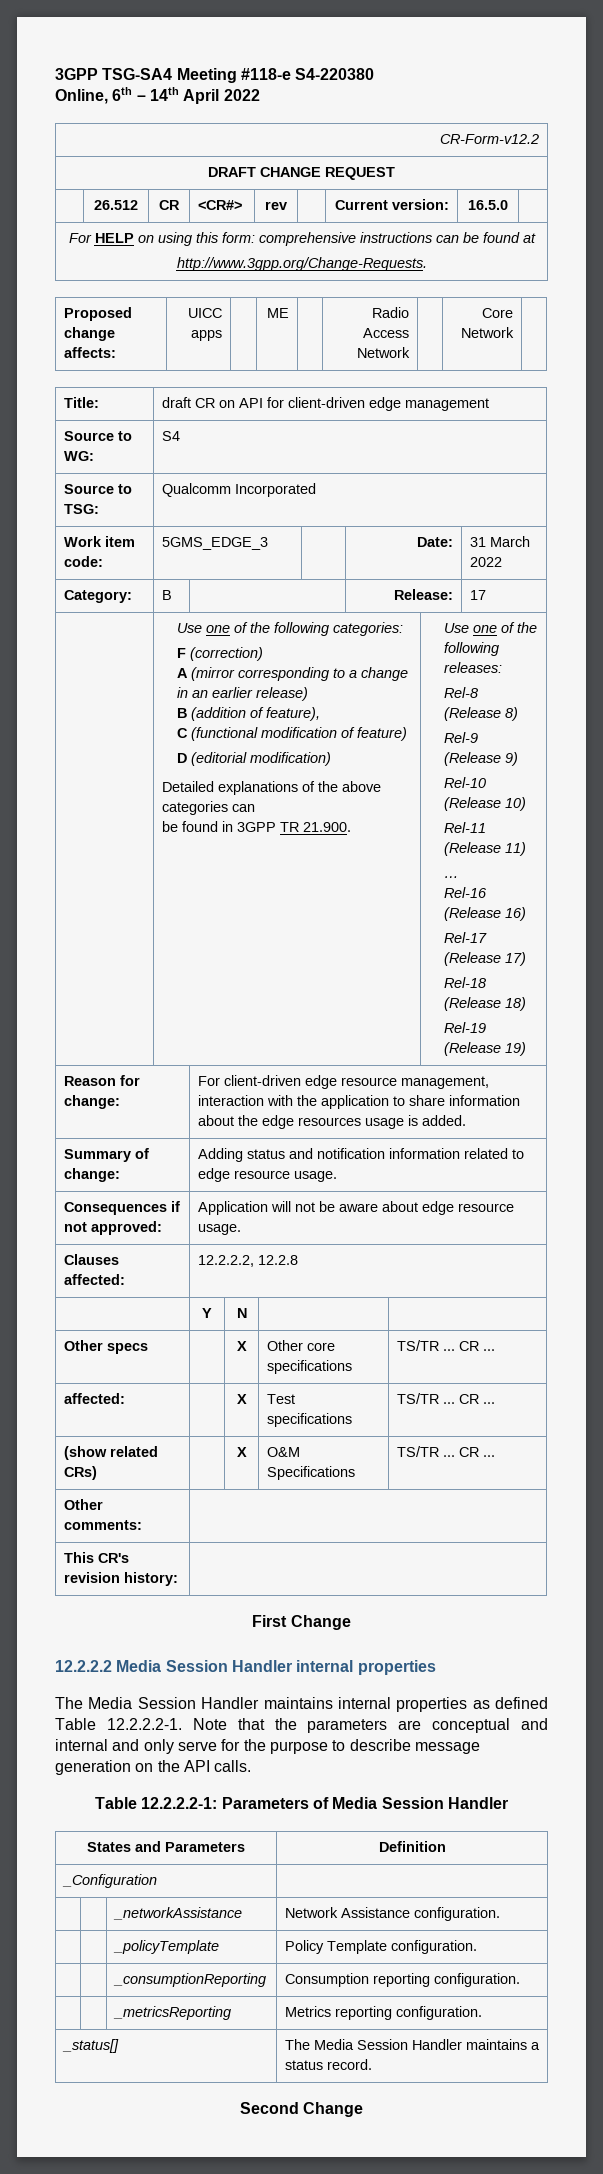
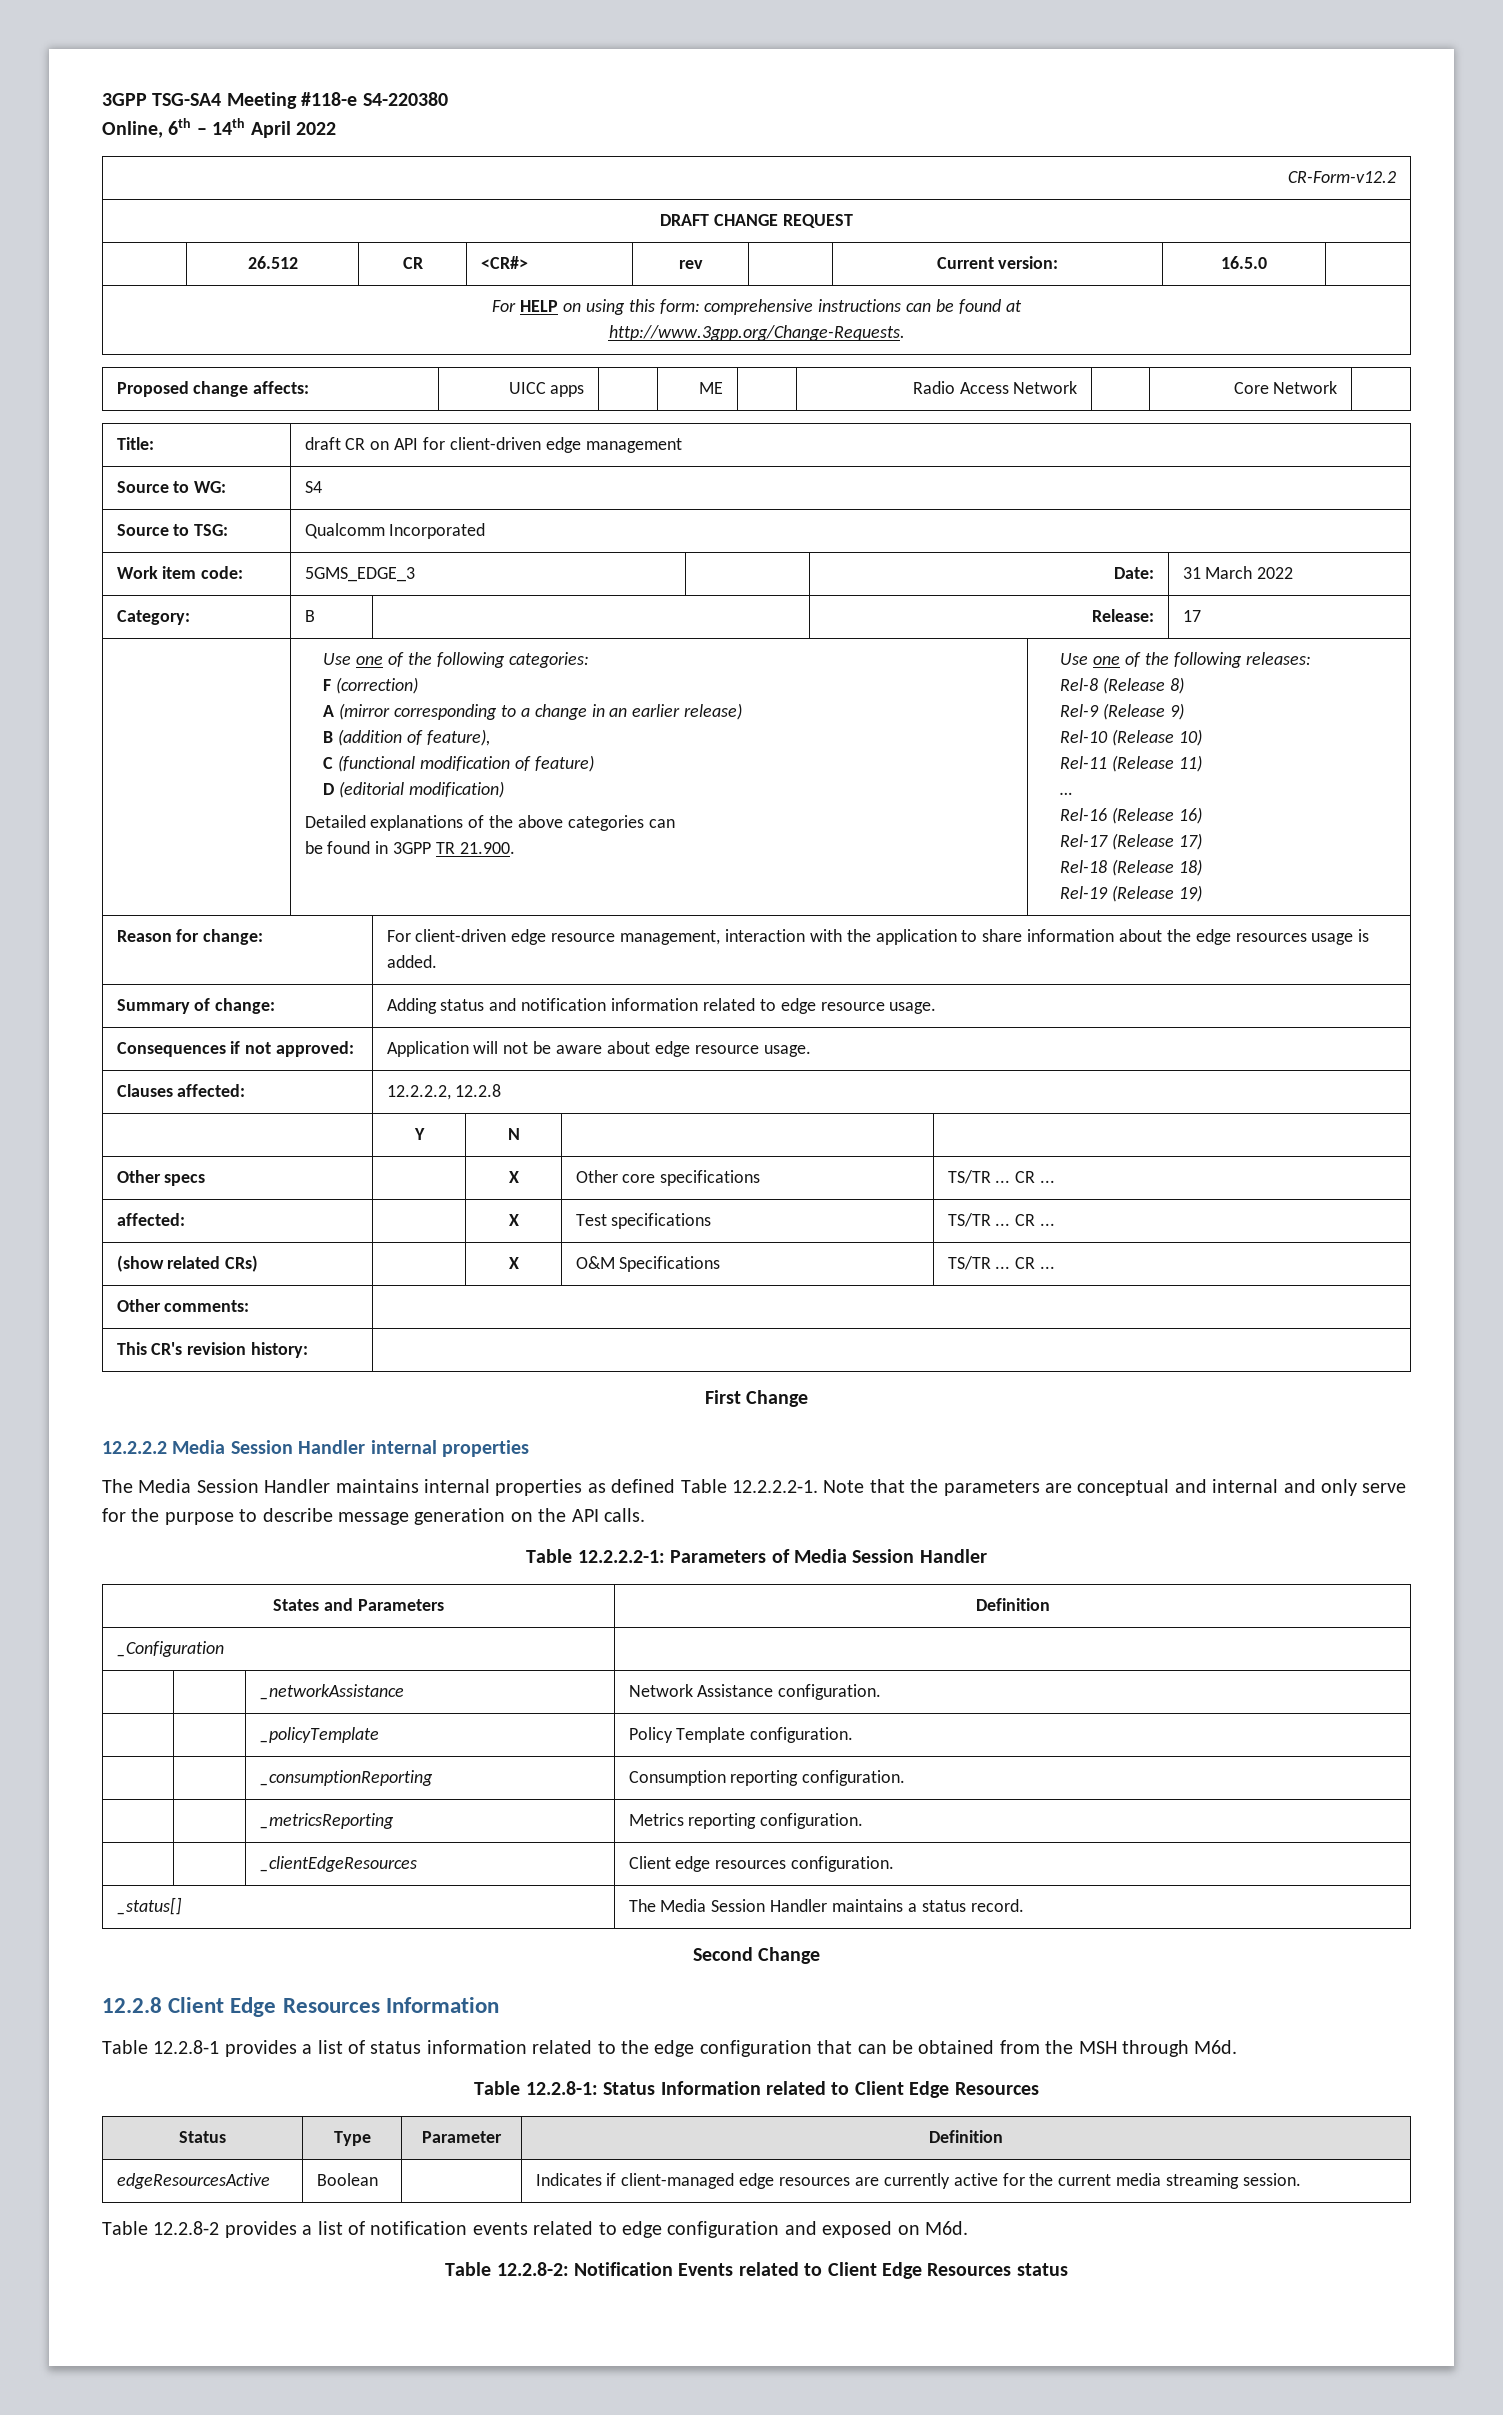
+ | | _clientEdgeResources | Client edge resources configuration.
+ 12.2.8 Client Edge Resources Information
+ Table 12.2.8-1 provides a list of status information related to the edge configuration that can be obtained from the MSH through M6d.
+ Table 12.2.8-1: Status Information related to Client Edge Resources
+ Status | Type | Parameter | Definition
+ edgeResourcesActive | Boolean | | Indicates if client-managed edge resources are currently active for the current media streaming session.
+ Table 12.2.8-2 provides a list of notification events related to edge configuration and exposed on M6d.
+ Table 12.2.8-2: Notification Events related to Client Edge Resources status

